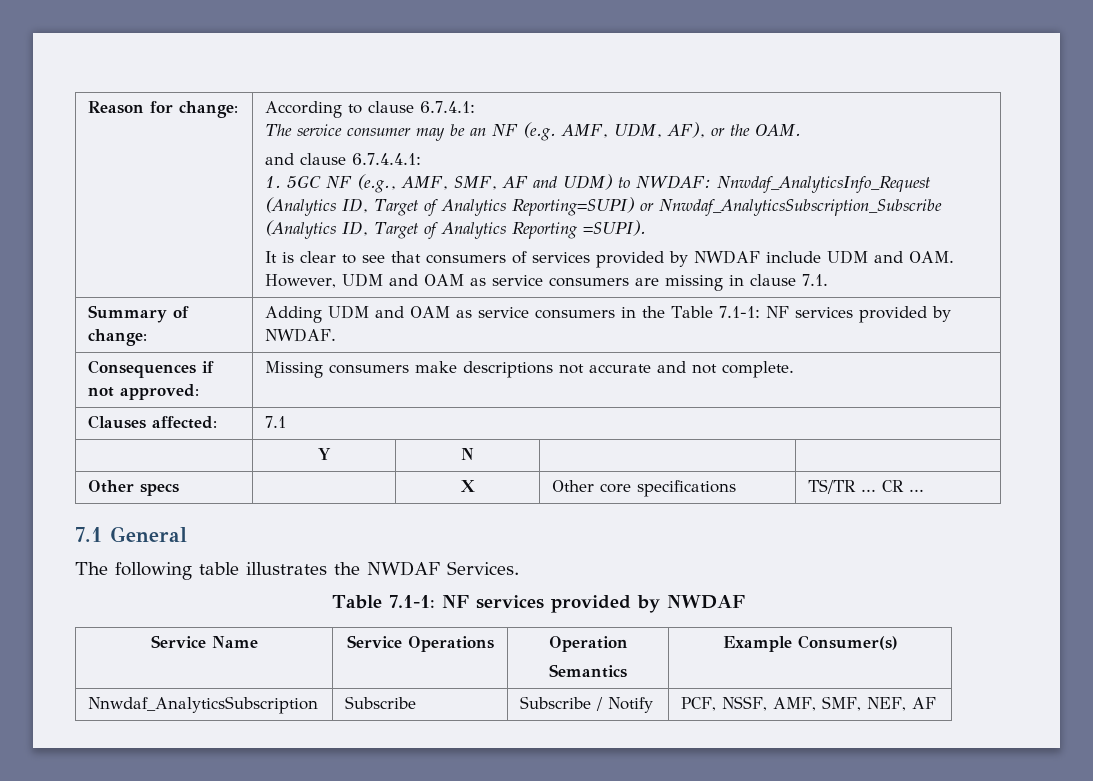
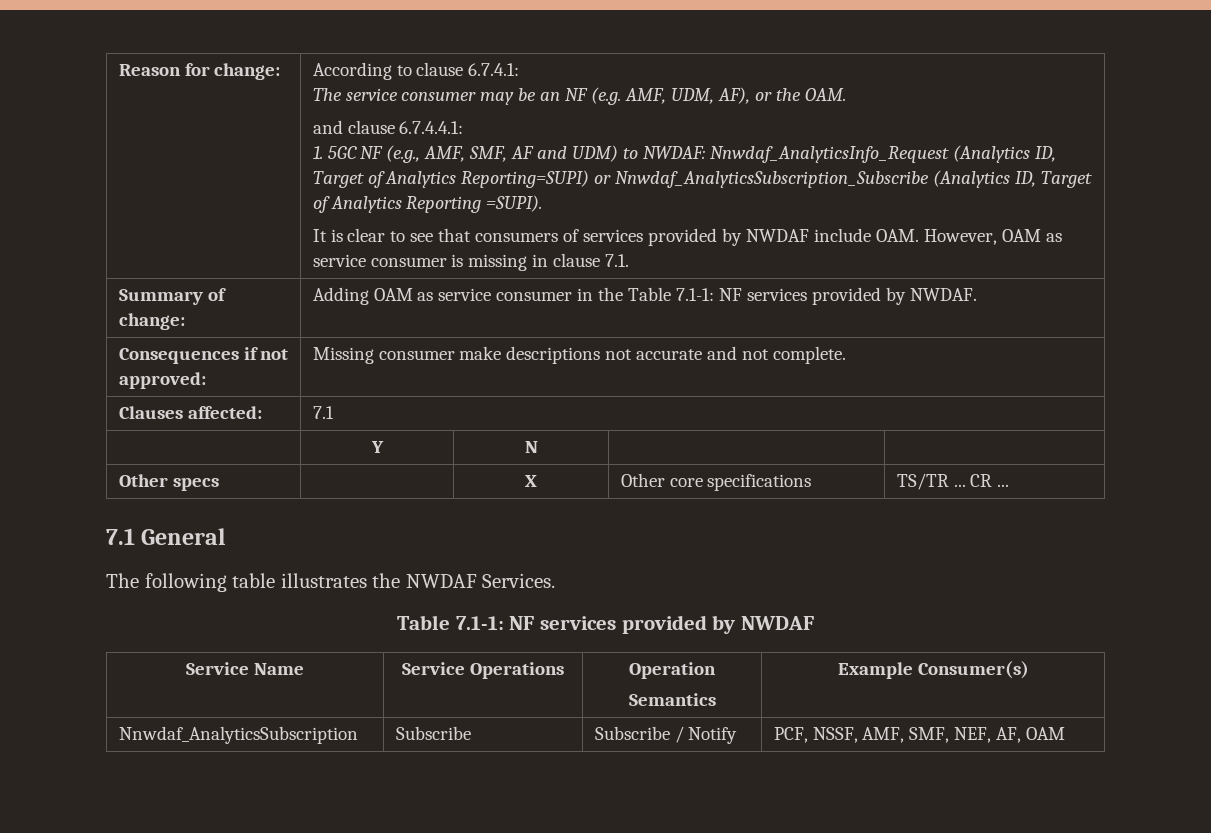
- It is clear to see that consumers of services provided by NWDAF include UDM and OAM. However, UDM and OAM as service consumers are missing in clause 7.1.
+ It is clear to see that consumers of services provided by NWDAF include OAM. However, OAM as service consumer is missing in clause 7.1.
- Summary of change: | Adding UDM and OAM as service consumers in the Table 7.1-1: NF services provided by NWDAF.
+ Summary of change: | Adding OAM as service consumer in the Table 7.1-1: NF services provided by NWDAF.
- Consequences if not approved: | Missing consumers make descriptions not accurate and not complete.
+ Consequences if not approved: | Missing consumer make descriptions not accurate and not complete.
- Nnwdaf_AnalyticsSubscription | Subscribe | Subscribe / Notify | PCF, NSSF, AMF, SMF, NEF, AF
+ Nnwdaf_AnalyticsSubscription | Subscribe | Subscribe / Notify | PCF, NSSF, AMF, SMF, NEF, AF, OAM

